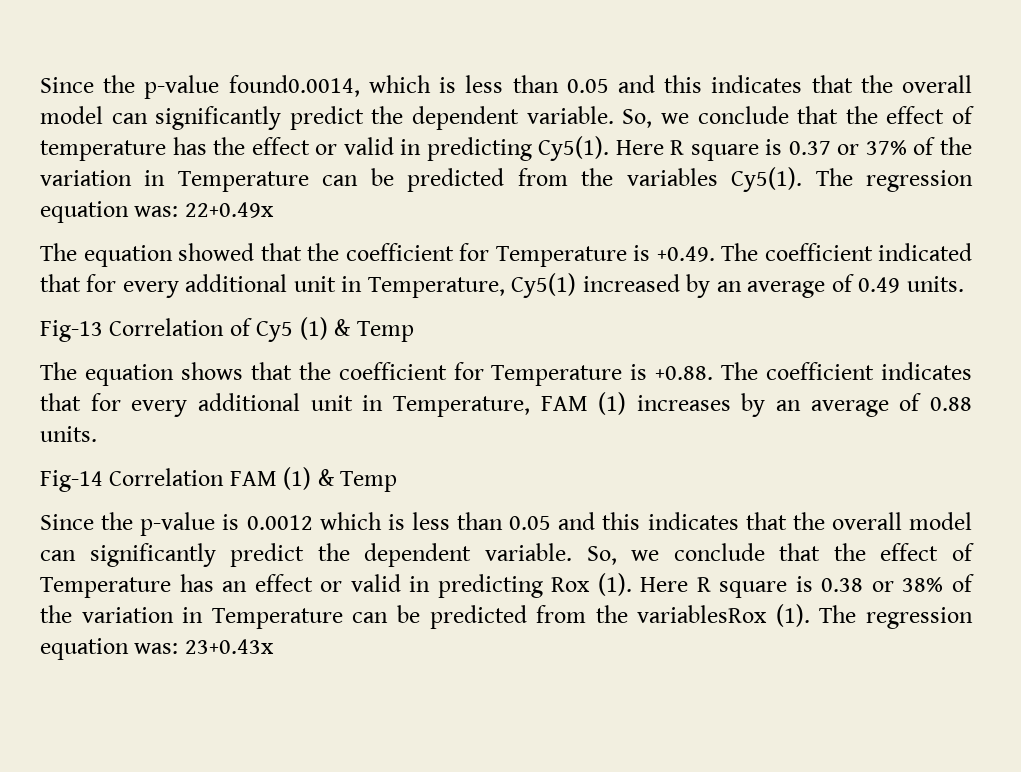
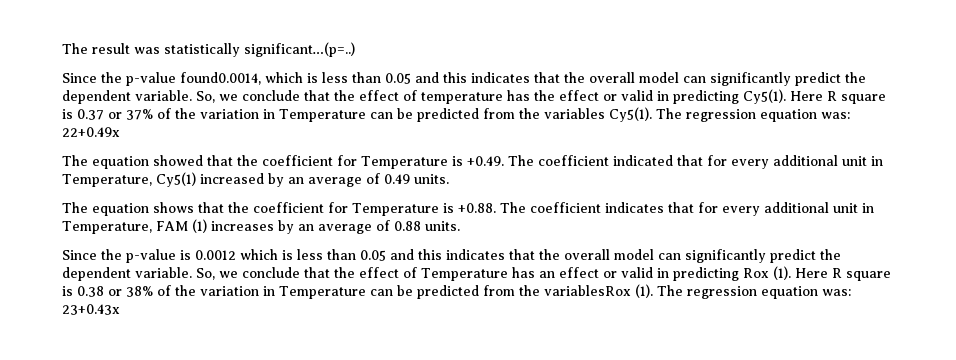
+ The result was statistically significant…(p=..)
- Fig-13 Correlation of Cy5 (1) & Temp
- Fig-14 Correlation FAM (1) & Temp

